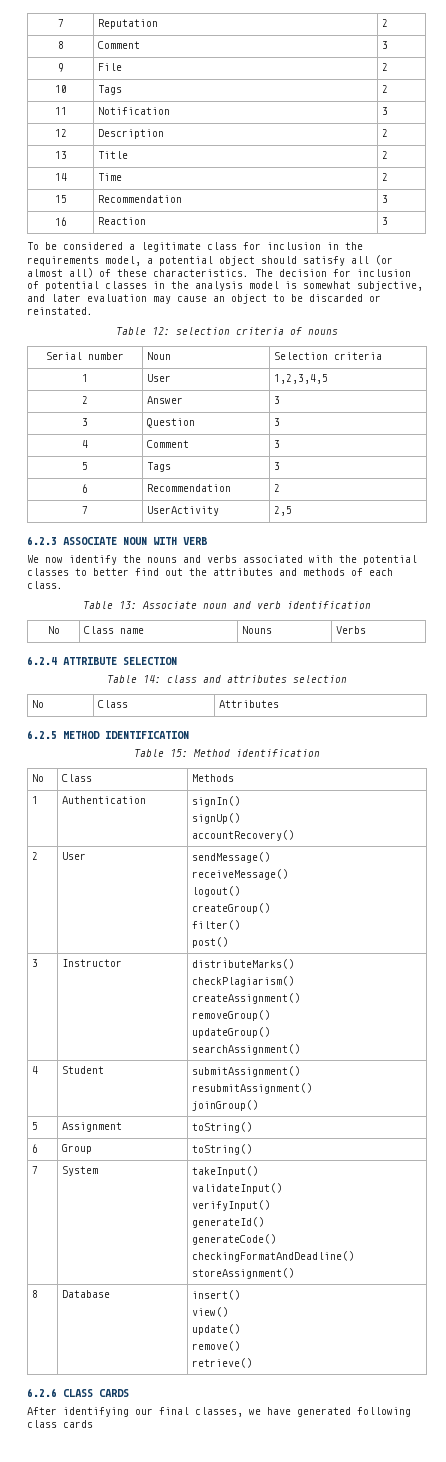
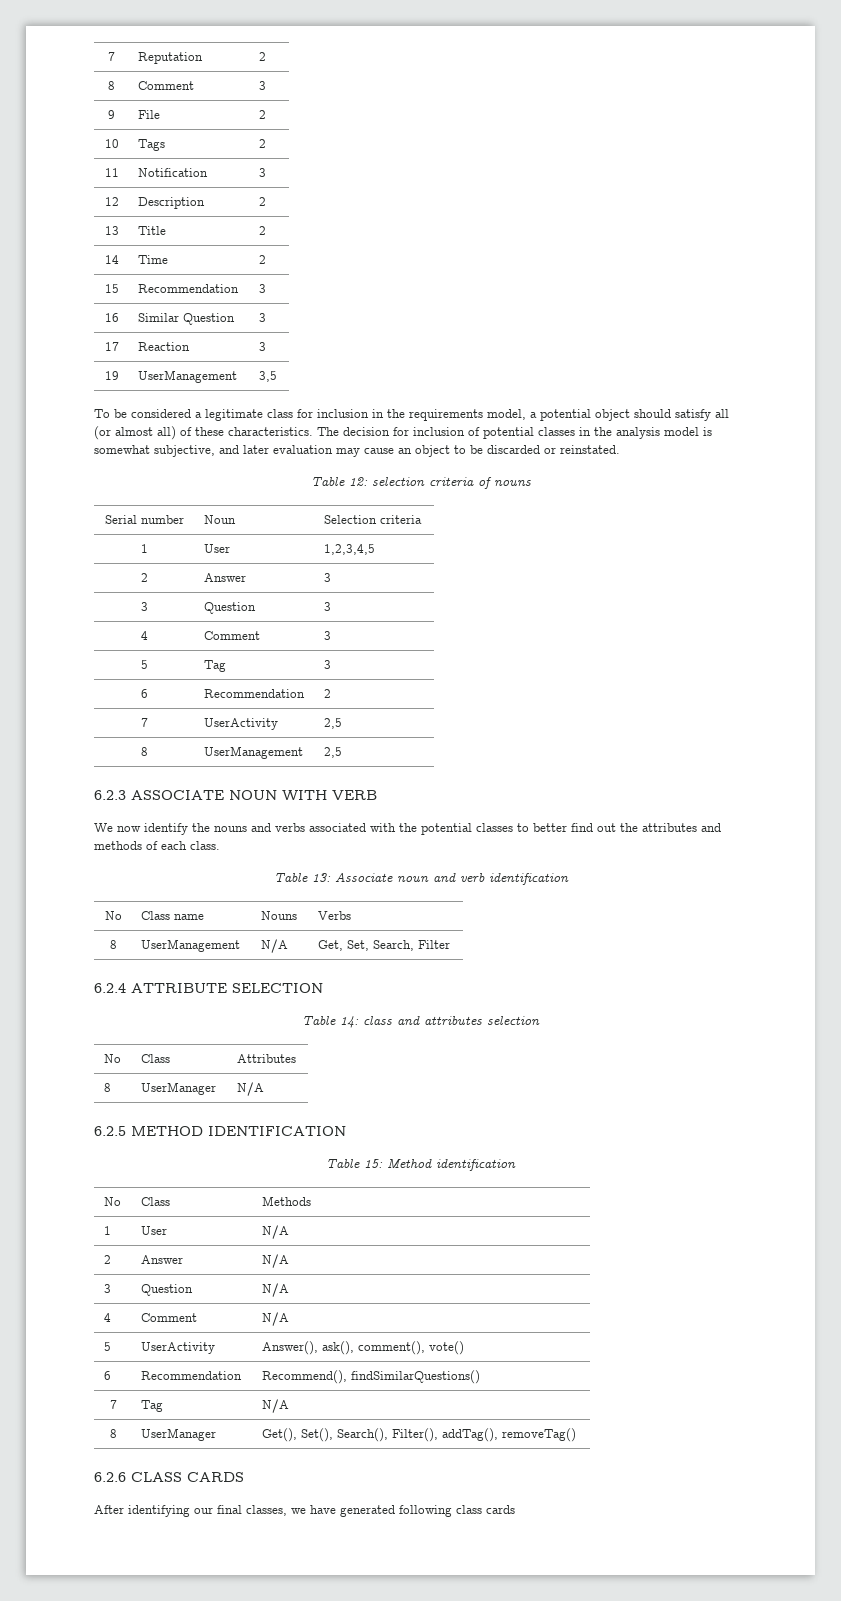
- 16 | Reaction | 3
+ 16 | Similar Question | 3
+ 17 | Reaction | 3
+ 19 | UserManagement | 3,5
- 5 | Tags | 3
+ 5 | Tag | 3
+ 8 | UserManagement | 2,5
+ 8 | UserManagement | N/A | Get, Set, Search, Filter
+ 8 | UserManager | N/A
- 1 | Authentication | signIn()
- signUp()
- accountRecovery()
- 2 | User | sendMessage()
- receiveMessage()
- logout()
- createGroup()
- filter()
- post()
- 3 | Instructor | distributeMarks()
- checkPlagiarism()
- createAssignment()
- removeGroup()
- updateGroup()
- searchAssignment()
- 4 | Student | submitAssignment()
- resubmitAssignment()
- joinGroup()
- 5 | Assignment | toString()
- 6 | Group | toString()
- 7 | System | takeInput()
- validateInput()
- verifyInput()
- generateId()
- generateCode()
- checkingFormatAndDeadline()
- storeAssignment()
- 8 | Database | insert()
- view()
- update()
- remove()
- retrieve()
+ 1 | User | N/A
+ 2 | Answer | N/A
+ 3 | Question | N/A
+ 4 | Comment | N/A
+ 5 | UserActivity | Answer(), ask(), comment(), vote()
+ 6 | Recommendation | Recommend(), findSimilarQuestions()
+ 7 | Tag | N/A
+ 8 | UserManager | Get(), Set(), Search(), Filter(), addTag(), removeTag()

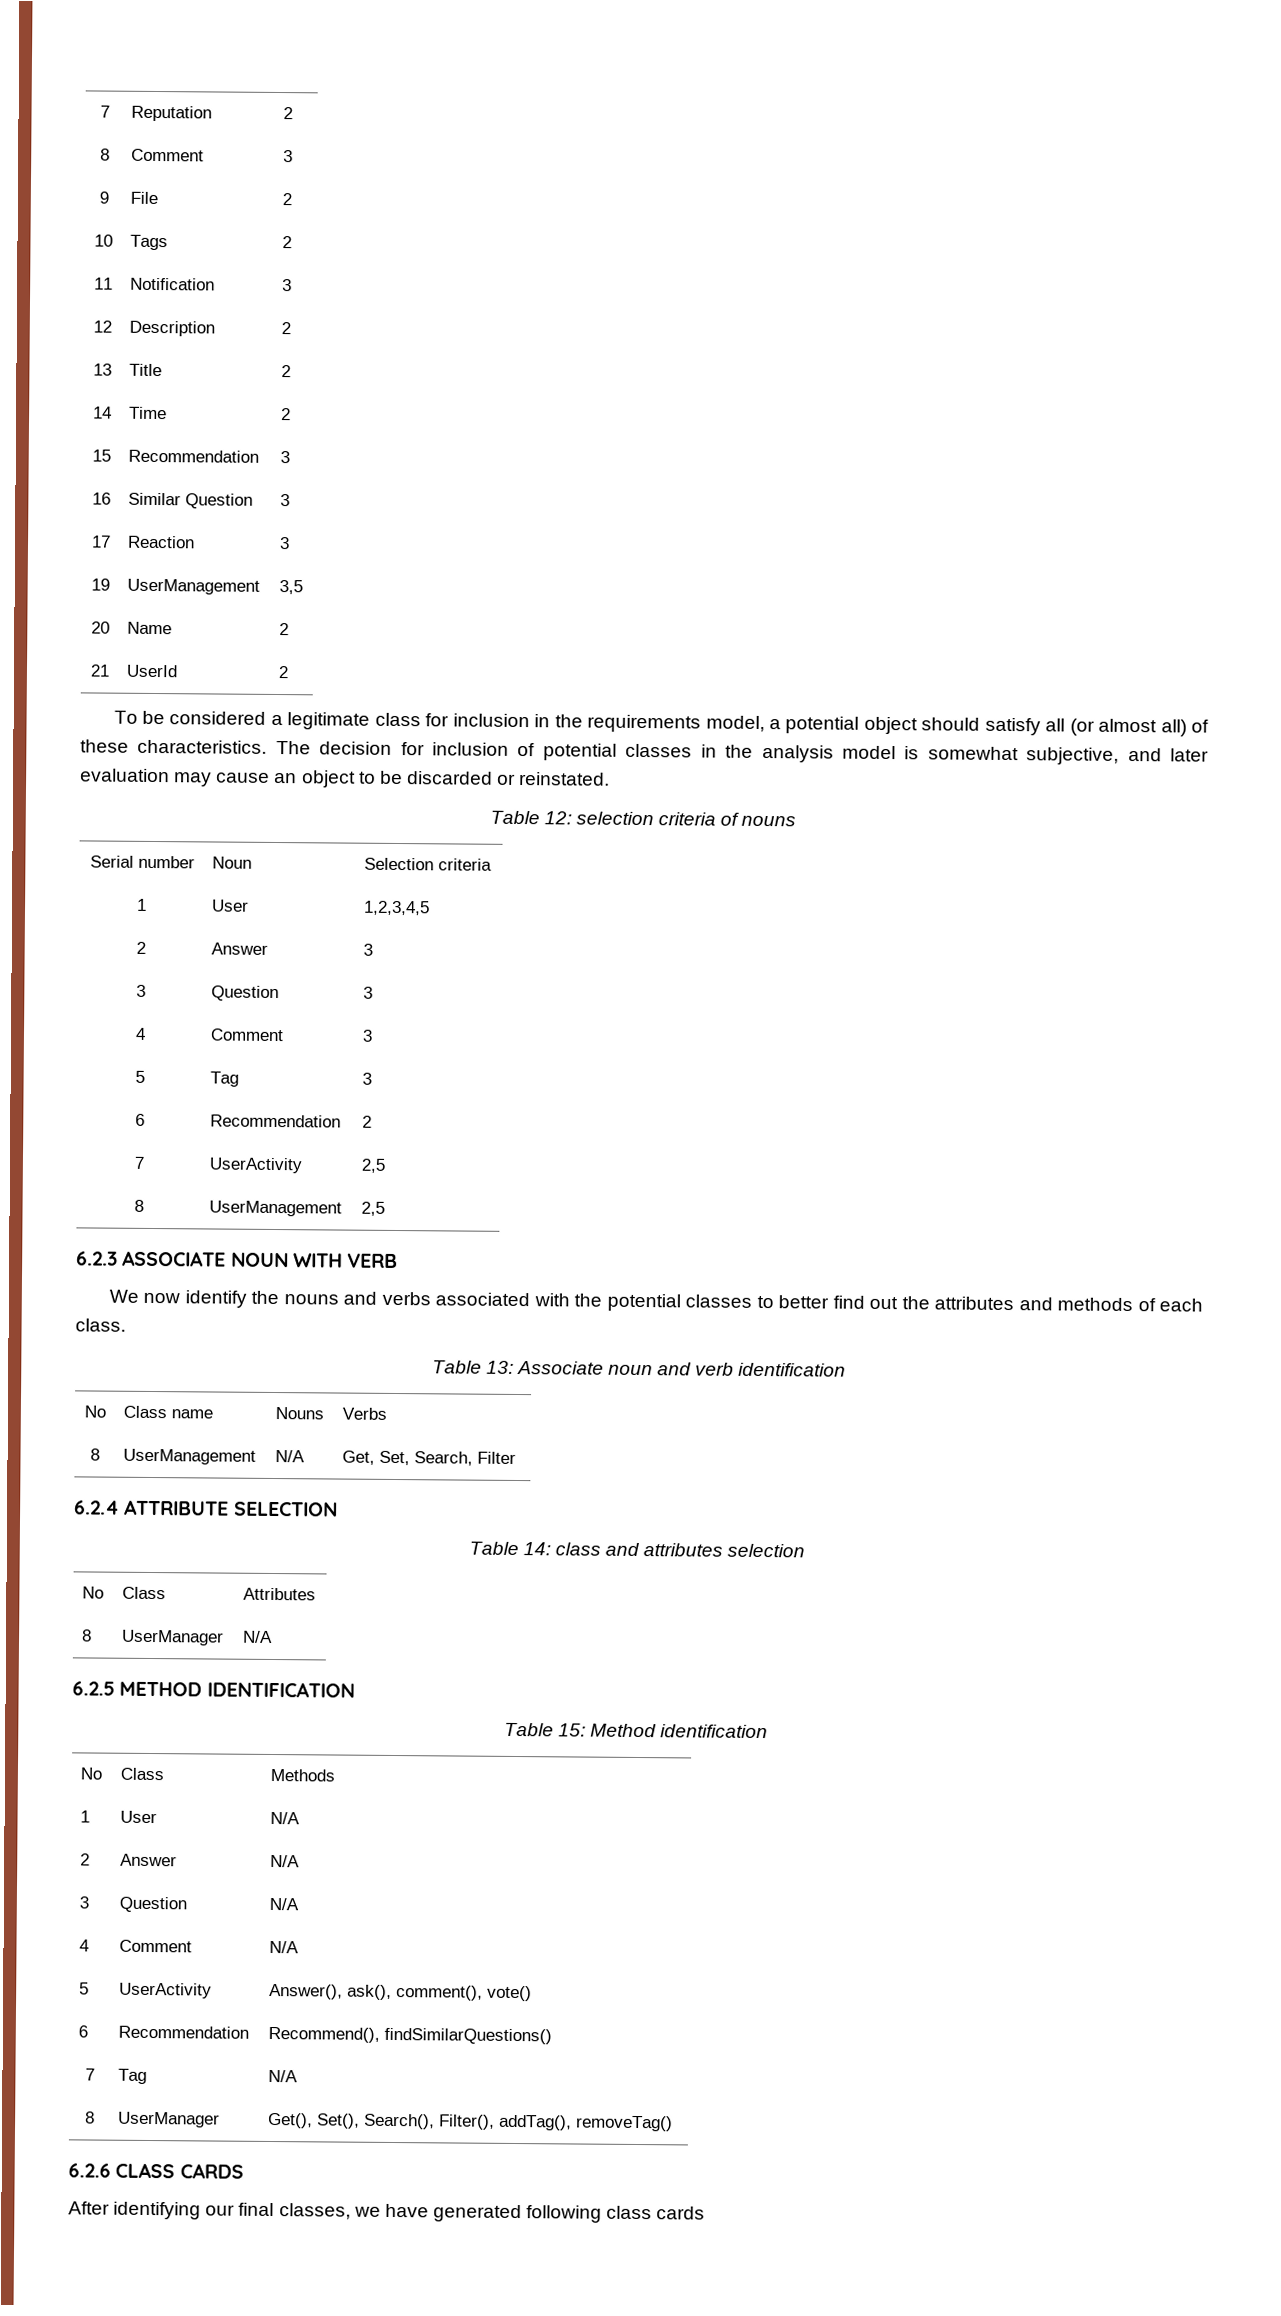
+ 20 | Name | 2
+ 21 | UserId | 2

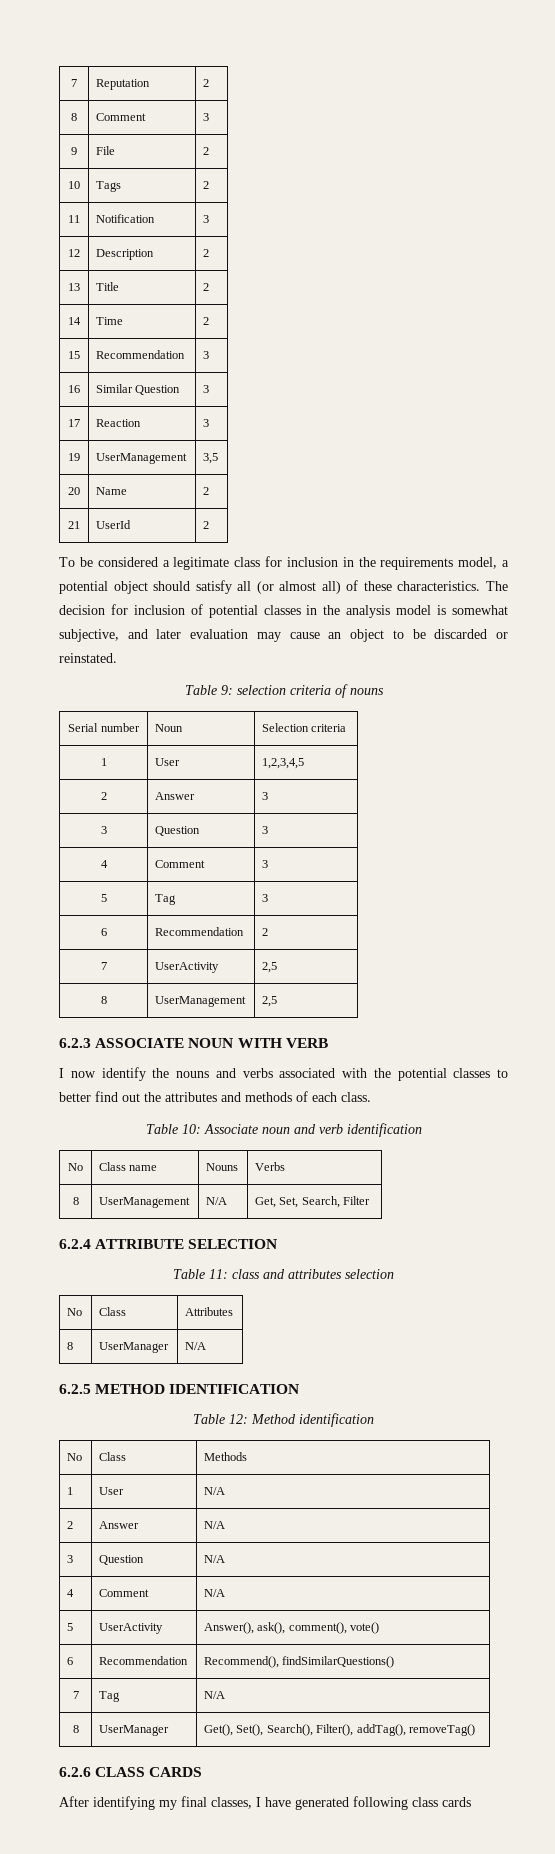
- Table 12: selection criteria of nouns
+ Table 9: selection criteria of nouns
- We now identify the nouns and verbs associated with the potential classes to better find out the attributes and methods of each class.
+ I now identify the nouns and verbs associated with the potential classes to better find out the attributes and methods of each class.
- Table 13: Associate noun and verb identification
+ Table 10: Associate noun and verb identification
- Table 14: class and attributes selection
+ Table 11: class and attributes selection
- Table 15: Method identification
+ Table 12: Method identification
- After identifying our final classes, we have generated following class cards
+ After identifying my final classes, I have generated following class cards

